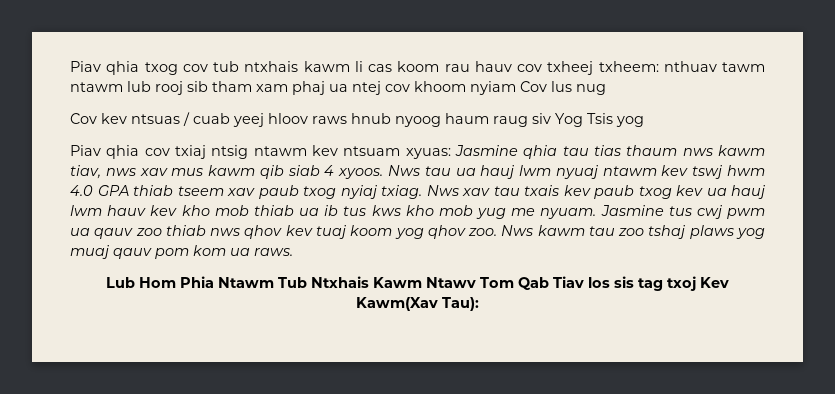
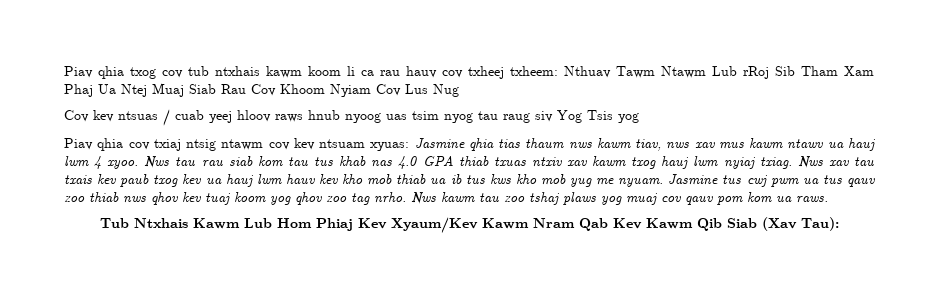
- Piav qhia txog cov tub ntxhais kawm li cas koom rau hauv cov txheej txheem: nthuav tawm ntawm lub rooj sib tham xam phaj ua ntej cov khoom nyiam Cov lus nug
+ Piav qhia txog cov tub ntxhais kawm koom li ca rau hauv cov txheej txheem: Nthuav Tawm Ntawm Lub rRoj Sib Tham Xam Phaj Ua Ntej Muaj Siab Rau Cov Khoom Nyiam Cov Lus Nug
- Cov kev ntsuas / cuab yeej hloov raws hnub nyoog haum raug siv Yog Tsis yog
+ Cov kev ntsuas / cuab yeej hloov raws hnub nyoog uas tsim nyog tau raug siv Yog Tsis yog
- Piav qhia cov txiaj ntsig ntawm kev ntsuam xyuas: Jasmine qhia tau tias thaum nws kawm tiav, nws xav mus kawm qib siab 4 xyoos. Nws tau ua hauj lwm nyuaj ntawm kev tswj hwm 4.0 GPA thiab tseem xav paub txog nyiaj txiag.
+ Piav qhia cov txiaj ntsig ntawm cov kev ntsuam xyuas: Jasmine qhia tias thaum nws kawm tiav, nws xav mus kawm ntawv ua hauj lwm 4 xyoo. Nws tau rau siab kom tau tus khab nas 4.0 GPA thiab txuas ntxiv xav kawm txog hauj lwm nyiaj txiag.
- Jasmine tus cwj pwm ua qauv zoo thiab nws qhov kev tuaj koom yog qhov zoo.
+ Jasmine tus cwj pwm ua tus qauv zoo thiab nws qhov kev tuaj koom yog qhov zoo tag nrho.
- Nws kawm tau zoo tshaj plaws yog muaj qauv pom kom ua raws.
+ Nws kawm tau zoo tshaj plaws yog muaj cov qauv pom kom ua raws.
- Lub Hom Phia Ntawm Tub Ntxhais Kawm Ntawv Tom Qab Tiav los sis tag txoj Kev Kawm(Xav Tau):
+ Tub Ntxhais Kawm Lub Hom Phiaj Kev Xyaum/Kev Kawm Nram Qab Kev Kawm Qib Siab (Xav Tau):

